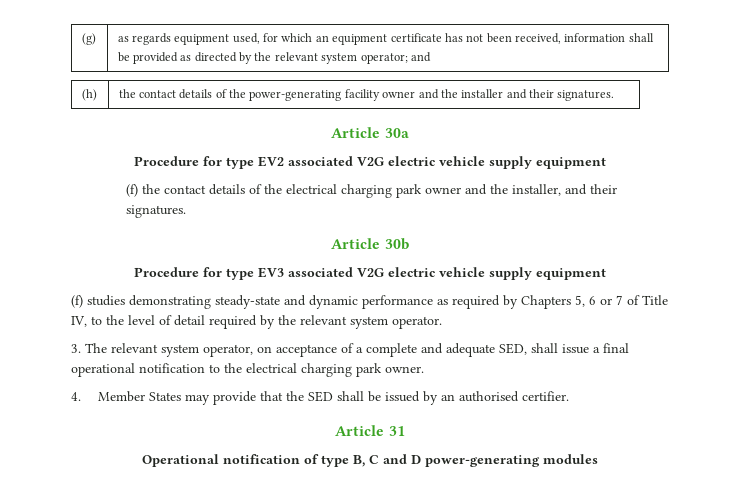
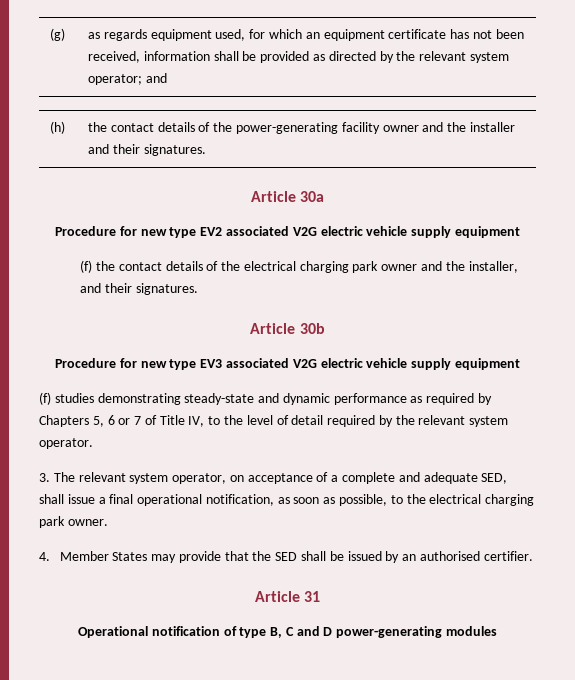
- Procedure for type EV2 associated V2G electric vehicle supply equipment
+ Procedure for new type EV2 associated V2G electric vehicle supply equipment
- Procedure for type EV3 associated V2G electric vehicle supply equipment
+ Procedure for new type EV3 associated V2G electric vehicle supply equipment
- 3. The relevant system operator, on acceptance of a complete and adequate SED, shall issue a final operational notification to the electrical charging park owner.
+ 3. The relevant system operator, on acceptance of a complete and adequate SED, shall issue a final operational notification, as soon as possible, to the electrical charging park owner.

